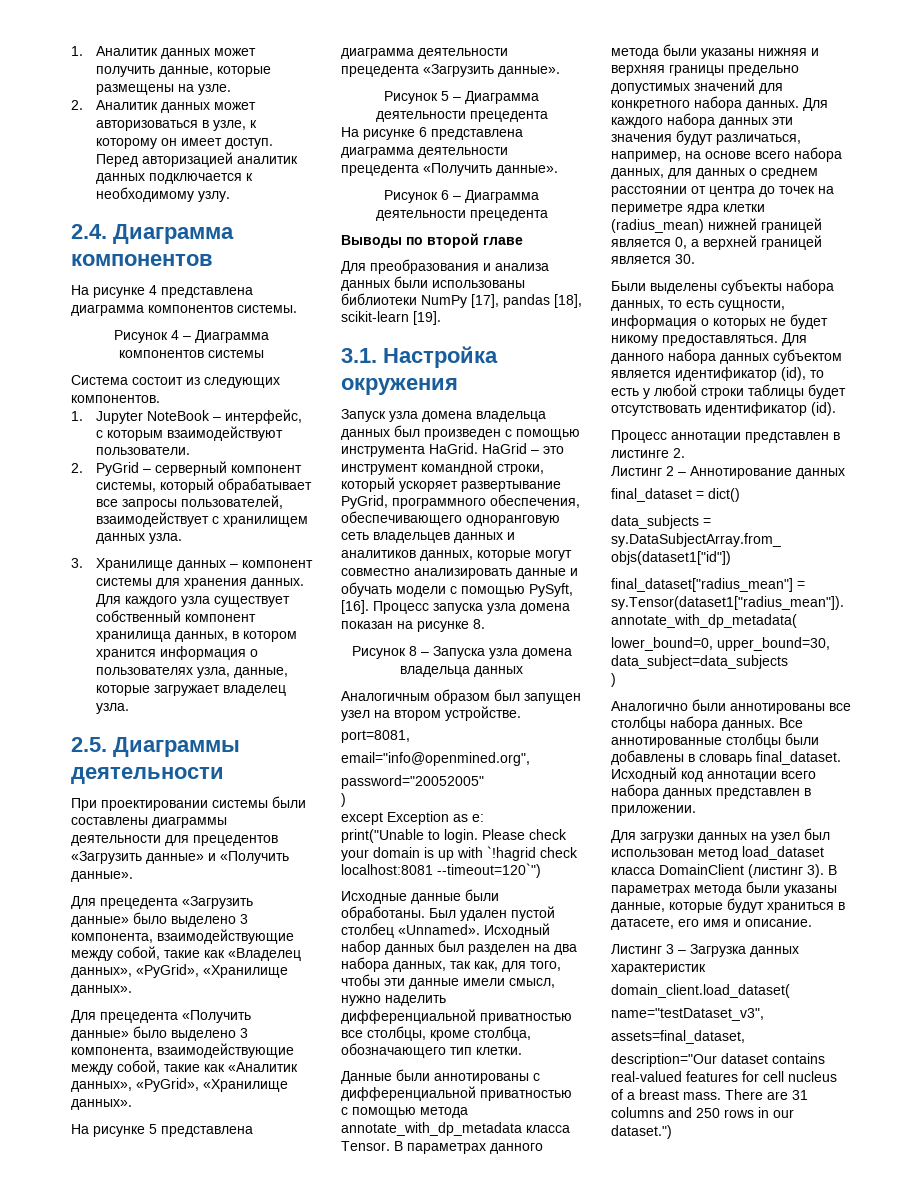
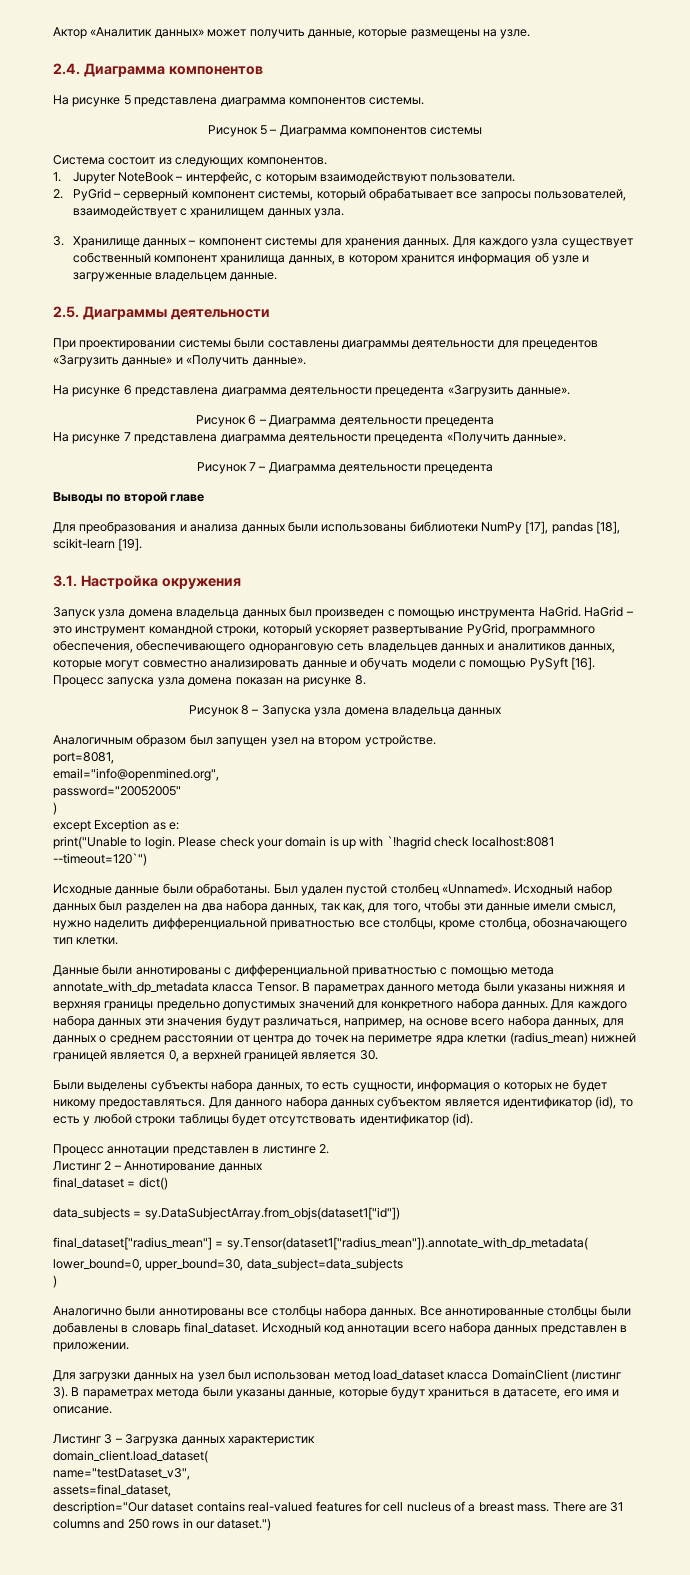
- 1. Аналитик данных может получить данные, которые размещены на узле.
+ Актор «Аналитик данных» может получить данные, которые размещены на узле.
- 2. Аналитик данных может авторизоваться в узле, к которому он имеет доступ. Перед авторизацией аналитик данных подключается к необходимому узлу.
- На рисунке 4 представлена диаграмма компонентов системы.
+ На рисунке 5 представлена диаграмма компонентов системы.
- Рисунок 4 – Диаграмма компонентов системы
+ Рисунок 5 – Диаграмма компонентов системы
- Для каждого узла существует собственный компонент хранилища данных, в котором хранится информация о пользователях узла, данные, которые загружает владелец узла.
+ Для каждого узла существует собственный компонент хранилища данных, в котором хранится информация об узле и загруженные владельцем данные.
- Для прецедента «Загрузить данные» было выделено 3 компонента, взаимодействующие между собой, такие как «Владелец данных», «PyGrid», «Хранилище данных».
- Для прецедента «Получить данные» было выделено 3 компонента, взаимодействующие между собой, такие как «Аналитик данных», «PyGrid», «Хранилище данных».
- На рисунке 5 представлена диаграмма деятельности прецедента «Загрузить данные».
+ На рисунке 6 представлена диаграмма деятельности прецедента «Загрузить данные».
- Рисунок 5 – Диаграмма деятельности прецедента
+ Рисунок 6 – Диаграмма деятельности прецедента
- На рисунке 6 представлена диаграмма деятельности прецедента «Получить данные».
+ На рисунке 7 представлена диаграмма деятельности прецедента «Получить данные».
- Рисунок 6 – Диаграмма деятельности прецедента
+ Рисунок 7 – Диаграмма деятельности прецедента
- HaGrid – это инструмент командной строки, который ускоряет развертывание PyGrid, программного обеспечения, обеспечивающего одноранговую сеть владельцев данных и аналитиков данных, которые могут совместно анализировать данные и обучать модели с помощью PySyft, [16].
+ HaGrid – это инструмент командной строки, который ускоряет развертывание PyGrid, программного обеспечения, обеспечивающего одноранговую сеть владельцев данных и аналитиков данных, которые могут совместно анализировать данные и обучать модели с помощью PySyft [16].

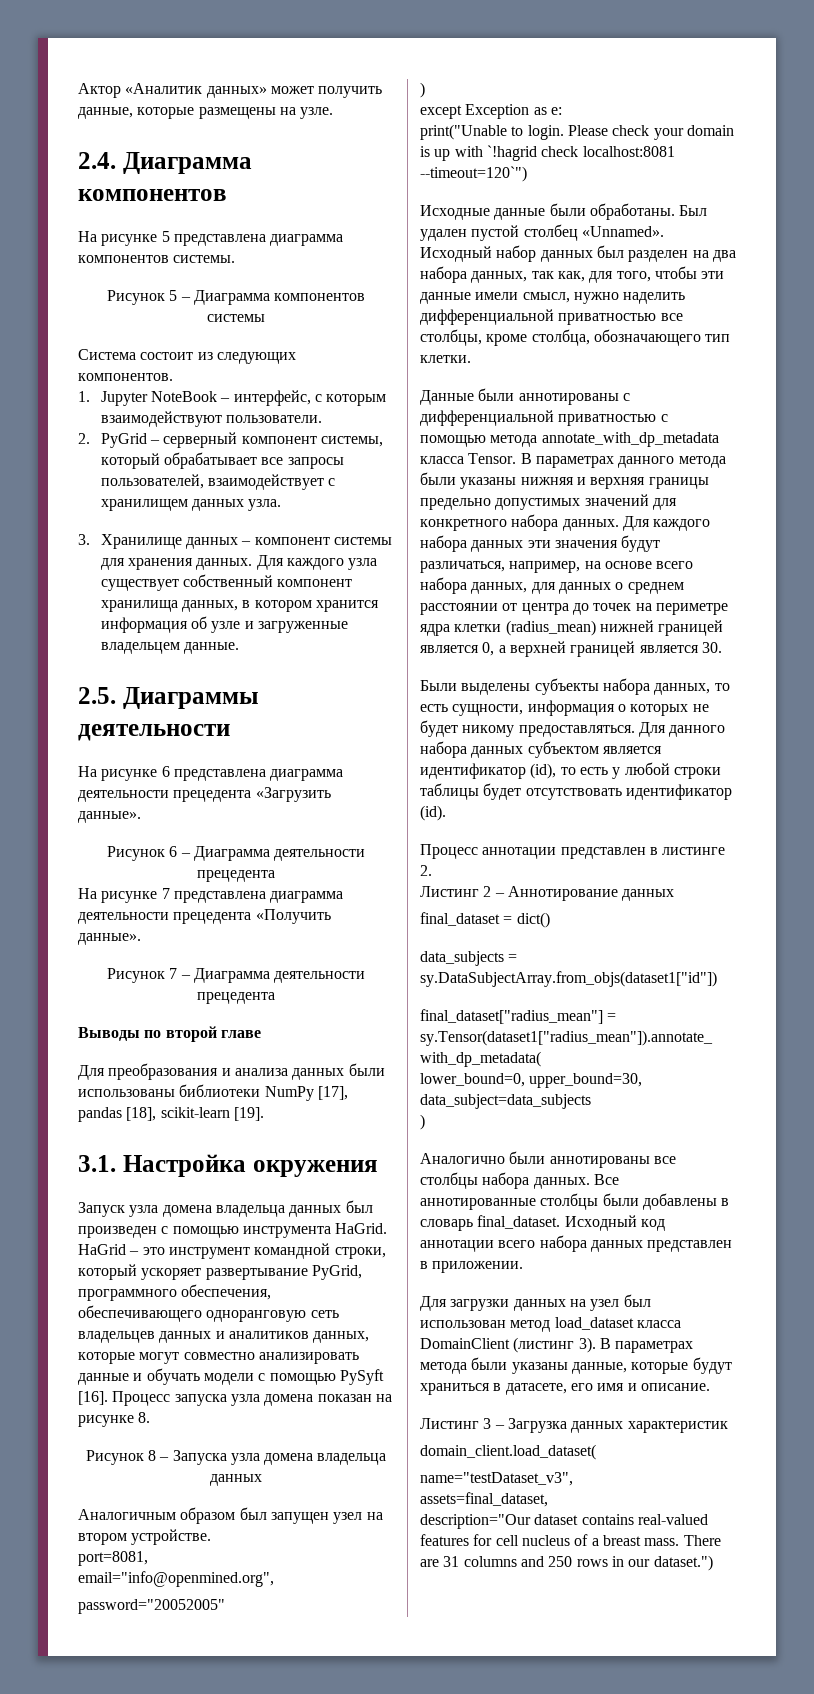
- При проектировании системы были составлены диаграммы деятельности для прецедентов «Загрузить данные» и «Получить данные».

